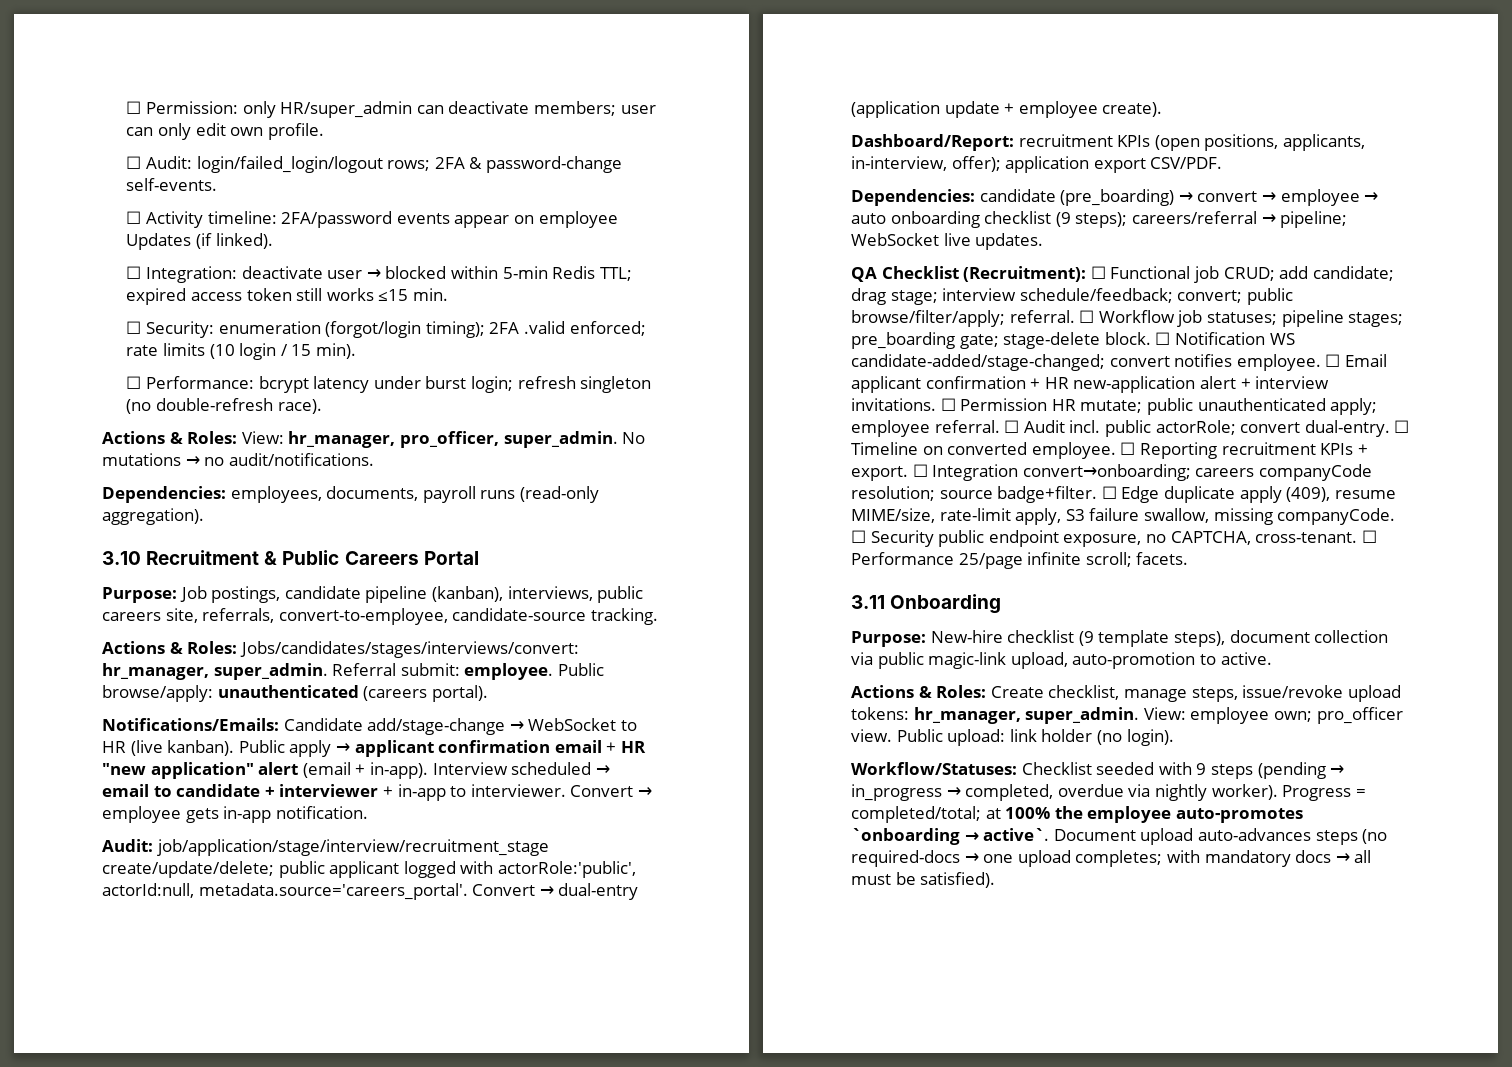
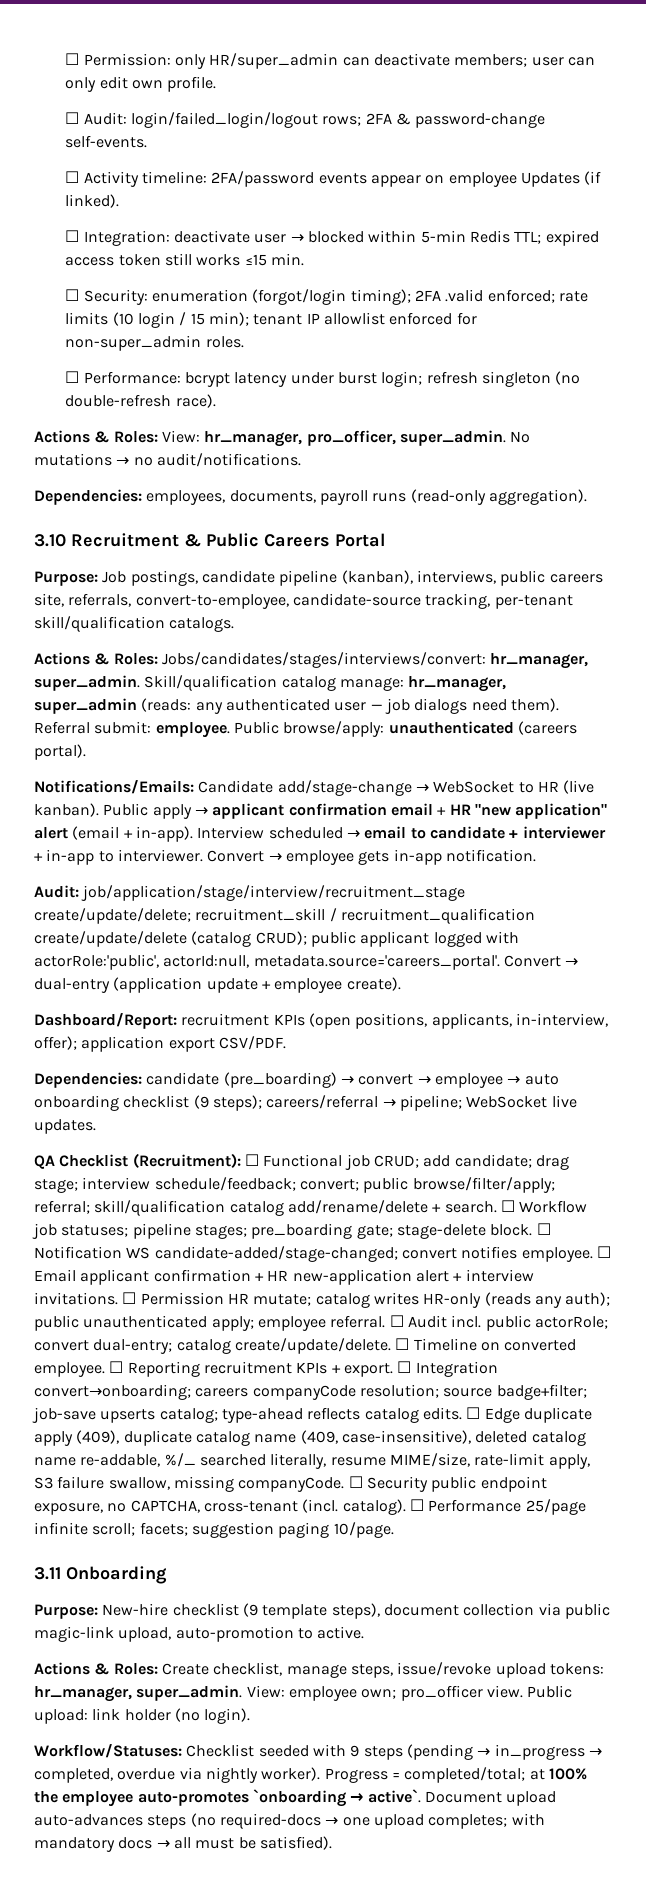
- ☐ Security: enumeration (forgot/login timing); 2FA .valid enforced; rate limits (10 login / 15 min).
+ ☐ Security: enumeration (forgot/login timing); 2FA .valid enforced; rate limits (10 login / 15 min); tenant IP allowlist enforced for non-super_admin roles.
- Purpose: Job postings, candidate pipeline (kanban), interviews, public careers site, referrals, convert-to-employee, candidate-source tracking.
+ Purpose: Job postings, candidate pipeline (kanban), interviews, public careers site, referrals, convert-to-employee, candidate-source tracking, per-tenant skill/qualification catalogs.
+ Skill/qualification catalog manage: hr_manager, super_admin (reads: any authenticated user — job dialogs need them).
- Audit: job/application/stage/interview/recruitment_stage create/update/delete; public applicant logged with actorRole:'public', actorId:null, metadata.source='careers_portal'. Convert → dual-entry (application update + employee create).
+ Audit: job/application/stage/interview/recruitment_stage create/update/delete; recruitment_skill / recruitment_qualification create/update/delete (catalog CRUD); public applicant logged with actorRole:'public', actorId:null, metadata.source='careers_portal'. Convert → dual-entry (application update + employee create).
- QA Checklist (Recruitment): ☐ Functional job CRUD; add candidate; drag stage; interview schedule/feedback; convert; public browse/filter/apply; referral.
+ QA Checklist (Recruitment): ☐ Functional job CRUD; add candidate; drag stage; interview schedule/feedback; convert; public browse/filter/apply; referral; skill/qualification catalog add/rename/delete + search.
- ☐ Permission HR mutate; public unauthenticated apply; employee referral.
+ ☐ Permission HR mutate; catalog writes HR-only (reads any auth); public unauthenticated apply; employee referral.
- ☐ Audit incl. public actorRole; convert dual-entry.
+ ☐ Audit incl. public actorRole; convert dual-entry; catalog create/update/delete.
- ☐ Integration convert→onboarding; careers companyCode resolution; source badge+filter.
+ ☐ Integration convert→onboarding; careers companyCode resolution; source badge+filter; job-save upserts catalog; type-ahead reflects catalog edits.
- ☐ Edge duplicate apply (409), resume MIME/size, rate-limit apply, S3 failure swallow, missing companyCode.
+ ☐ Edge duplicate apply (409), duplicate catalog name (409, case-insensitive), deleted catalog name re-addable, %/_ searched literally, resume MIME/size, rate-limit apply, S3 failure swallow, missing companyCode.
- ☐ Security public endpoint exposure, no CAPTCHA, cross-tenant.
+ ☐ Security public endpoint exposure, no CAPTCHA, cross-tenant (incl. catalog).
- ☐ Performance 25/page infinite scroll; facets.
+ ☐ Performance 25/page infinite scroll; facets; suggestion paging 10/page.

